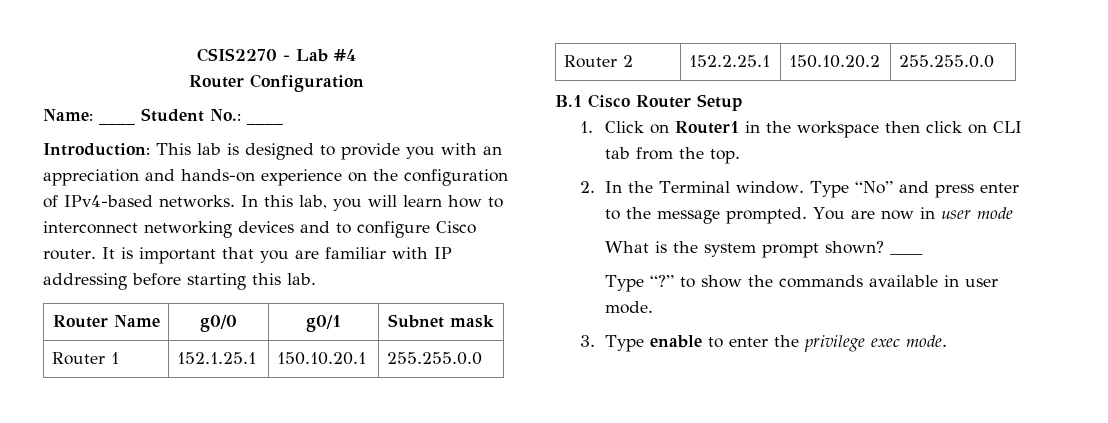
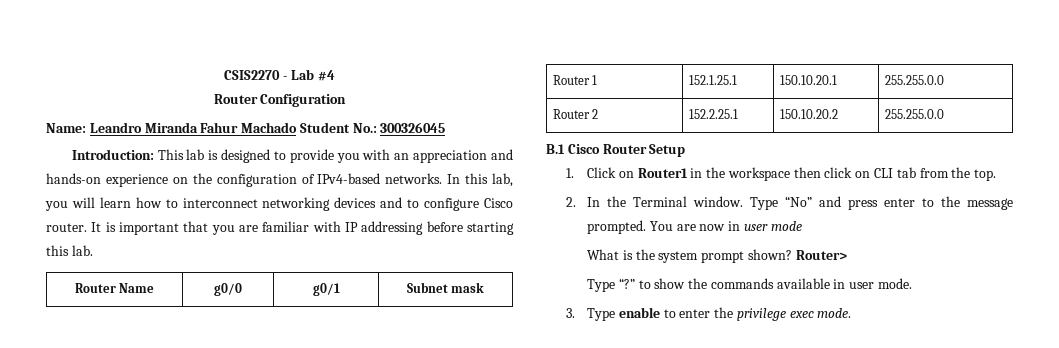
- Name: ____ Student No.: ____
+ Name: Leandro Miranda Fahur Machado Student No.: 300326045
- What is the system prompt shown? ____
+ What is the system prompt shown? Router>

